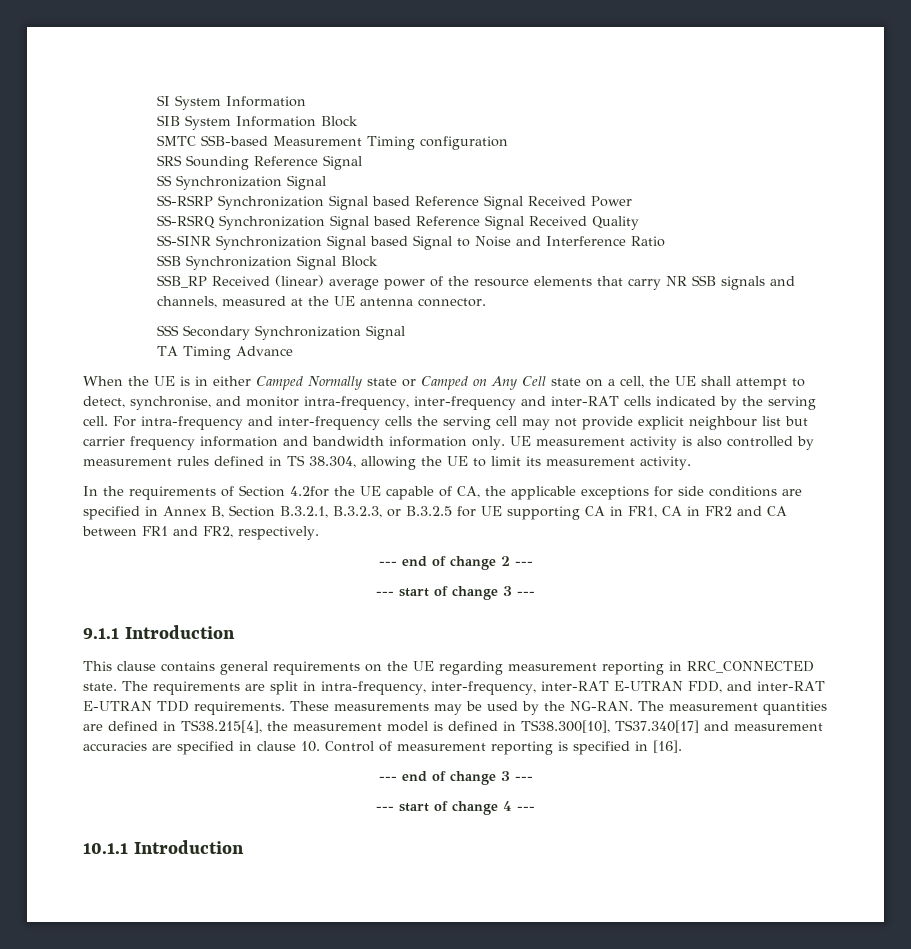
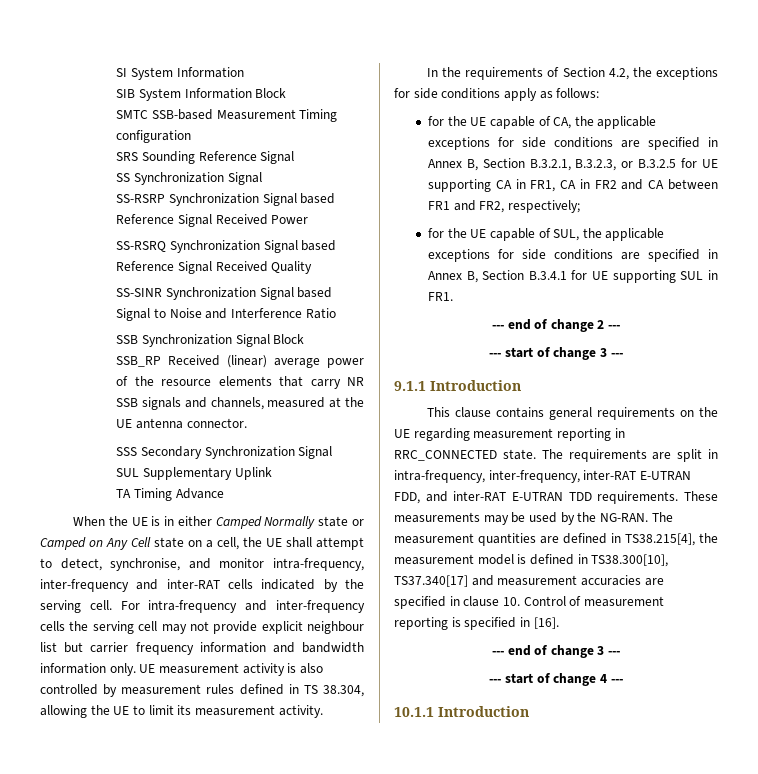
+ SUL Supplementary Uplink
- In the requirements of Section 4.2for the UE capable of CA, the applicable exceptions for side conditions are specified in Annex B, Section B.3.2.1, B.3.2.3, or B.3.2.5 for UE supporting CA in FR1, CA in FR2 and CA between FR1 and FR2, respectively.
+ In the requirements of Section 4.2, the exceptions for side conditions apply as follows:
+ for the UE capable of CA, the applicable exceptions for side conditions are specified in Annex B, Section B.3.2.1, B.3.2.3, or B.3.2.5 for UE supporting CA in FR1, CA in FR2 and CA between FR1 and FR2, respectively;
+ for the UE capable of SUL, the applicable exceptions for side conditions are specified in Annex B, Section B.3.4.1 for UE supporting SUL in FR1.

